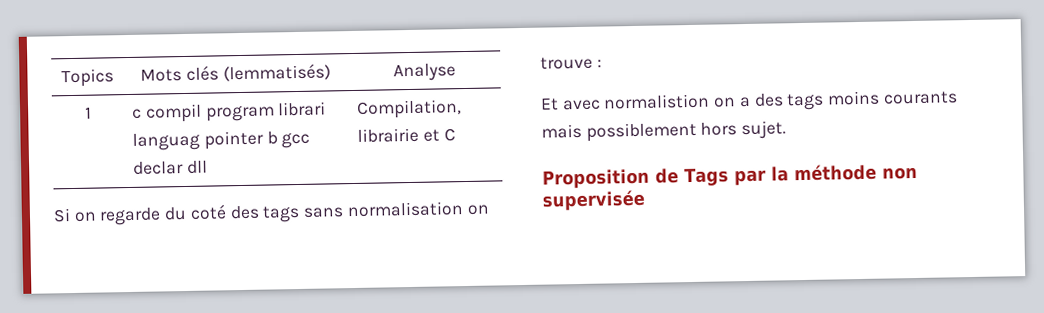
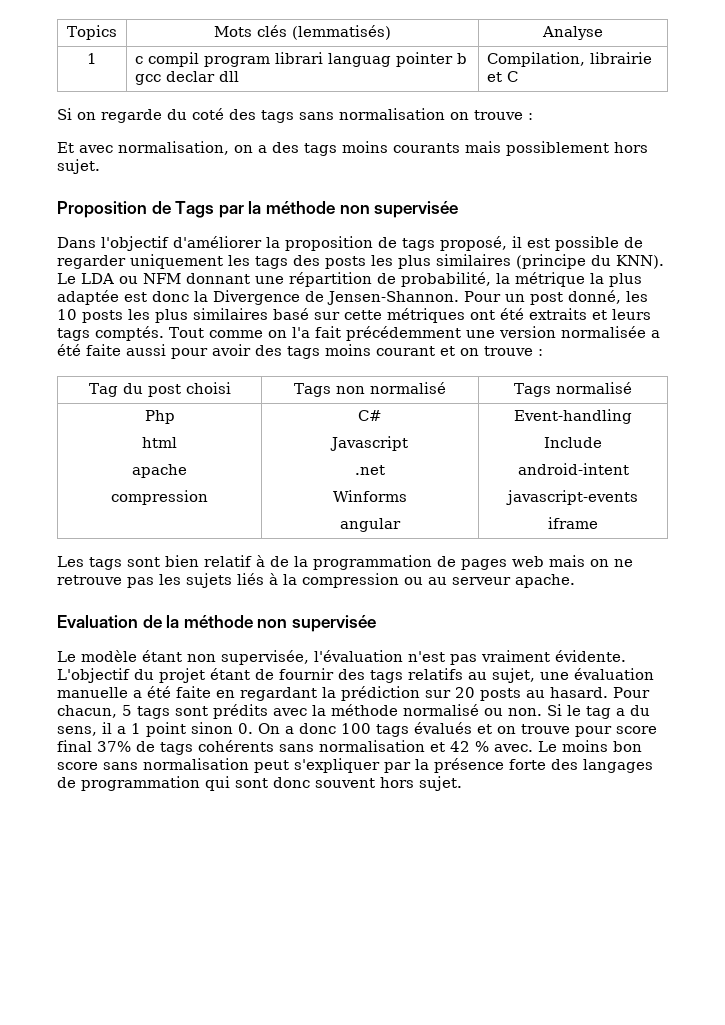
- Et avec normalistion on a des tags moins courants mais possiblement hors sujet.
+ Et avec normalisation, on a des tags moins courants mais possiblement hors sujet.
+ Dans l'objectif d'améliorer la proposition de tags proposé, il est possible de regarder uniquement les tags des posts les plus similaires (principe du KNN). Le LDA ou NFM donnant une répartition de probabilité, la métrique la plus adaptée est donc la Divergence de Jensen-Shannon. Pour un post donné, les 10 posts les plus similaires basé sur cette métriques ont été extraits et leurs tags comptés. Tout comme on l'a fait précédemment une version normalisée a été faite aussi pour avoir des tags moins courant et on trouve :
+ Tag du post choisi | Tags non normalisé | Tags normalisé
+ Php
+ html
+ apache
+ compression | C#
+ Javascript
+ .net
+ Winforms
+ angular | Event-handling
+ Include
+ android-intent
+ javascript-events
+ iframe
+ Les tags sont bien relatif à de la programmation de pages web mais on ne retrouve pas les sujets liés à la compression ou au serveur apache.
+ Evaluation de la méthode non supervisée
+ Le modèle étant non supervisée, l'évaluation n'est pas vraiment évidente. L'objectif du projet étant de fournir des tags relatifs au sujet, une évaluation manuelle a été faite en regardant la prédiction sur 20 posts au hasard. Pour chacun, 5 tags sont prédits avec la méthode normalisé ou non. Si le tag a du sens, il a 1 point sinon 0. On a donc 100 tags évalués et on trouve pour score final 37% de tags cohérents sans normalisation et 42 % avec. Le moins bon score sans normalisation peut s'expliquer par la présence forte des langages de programmation qui sont donc souvent hors sujet.

